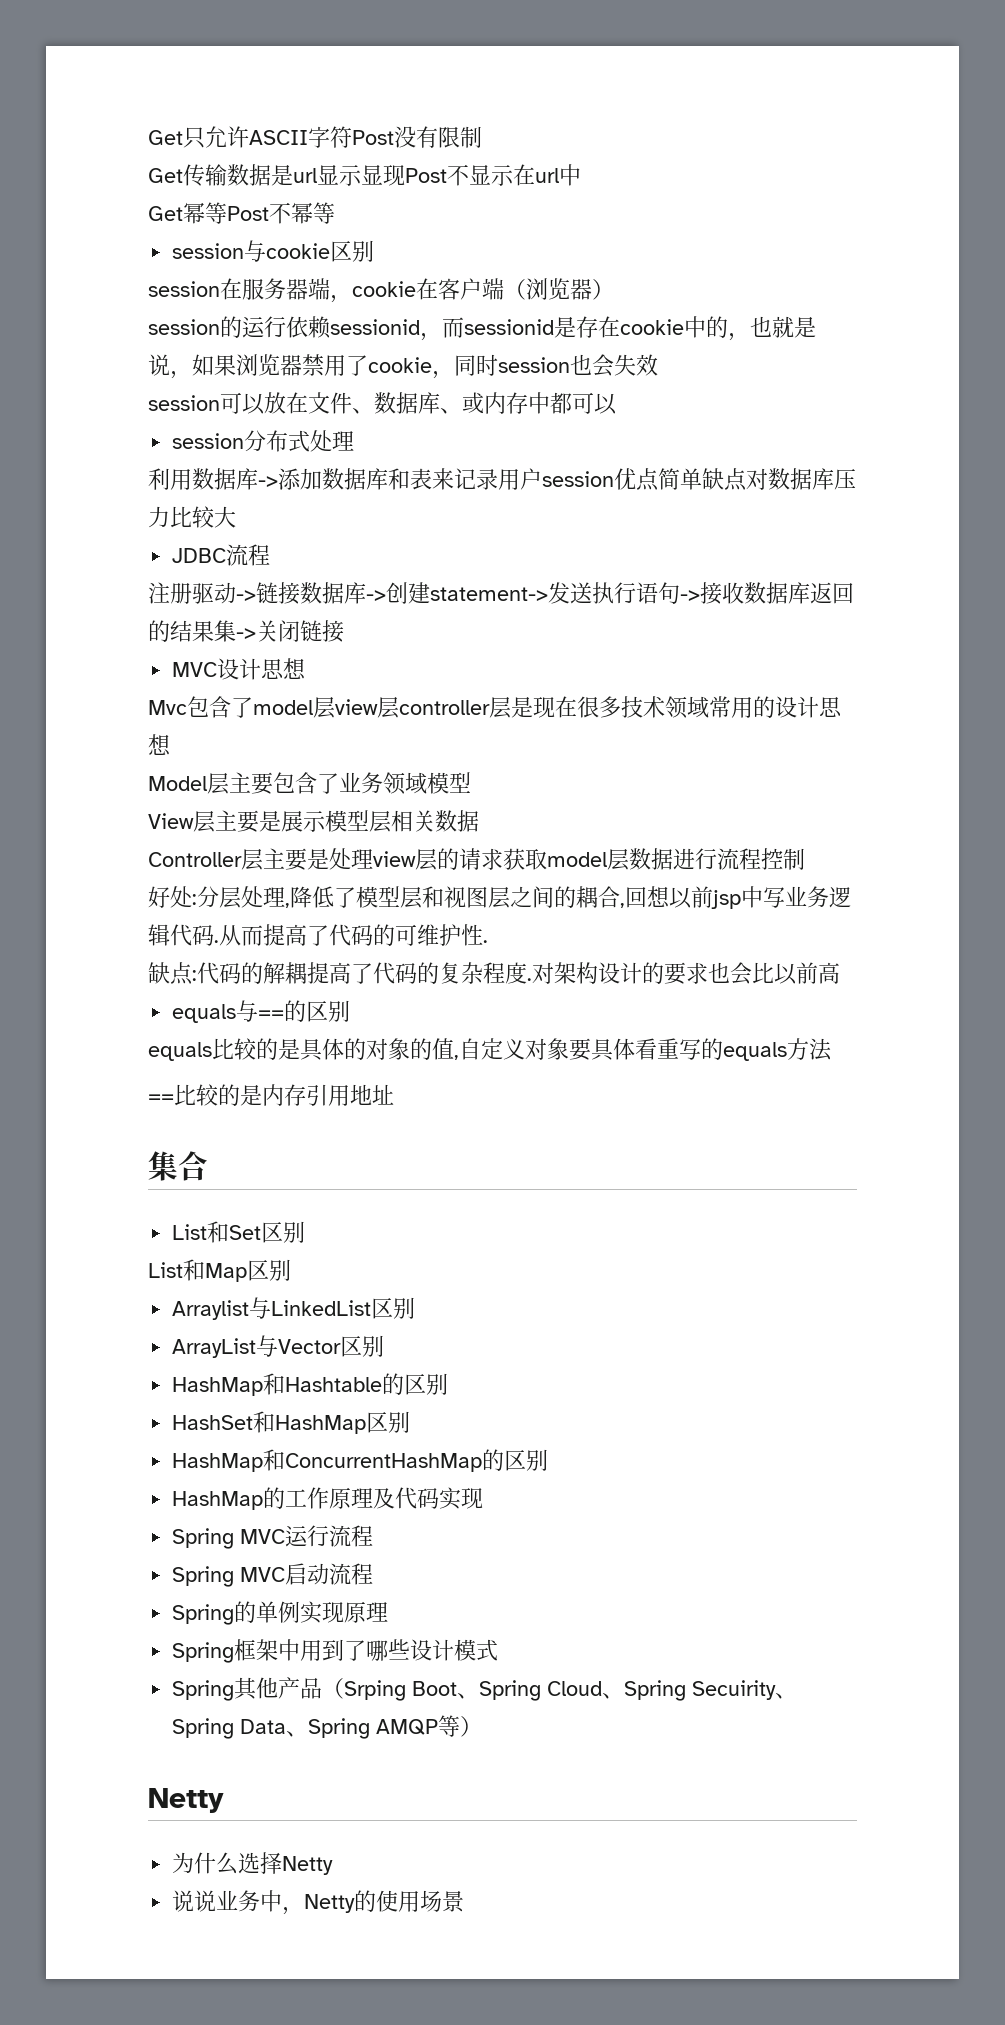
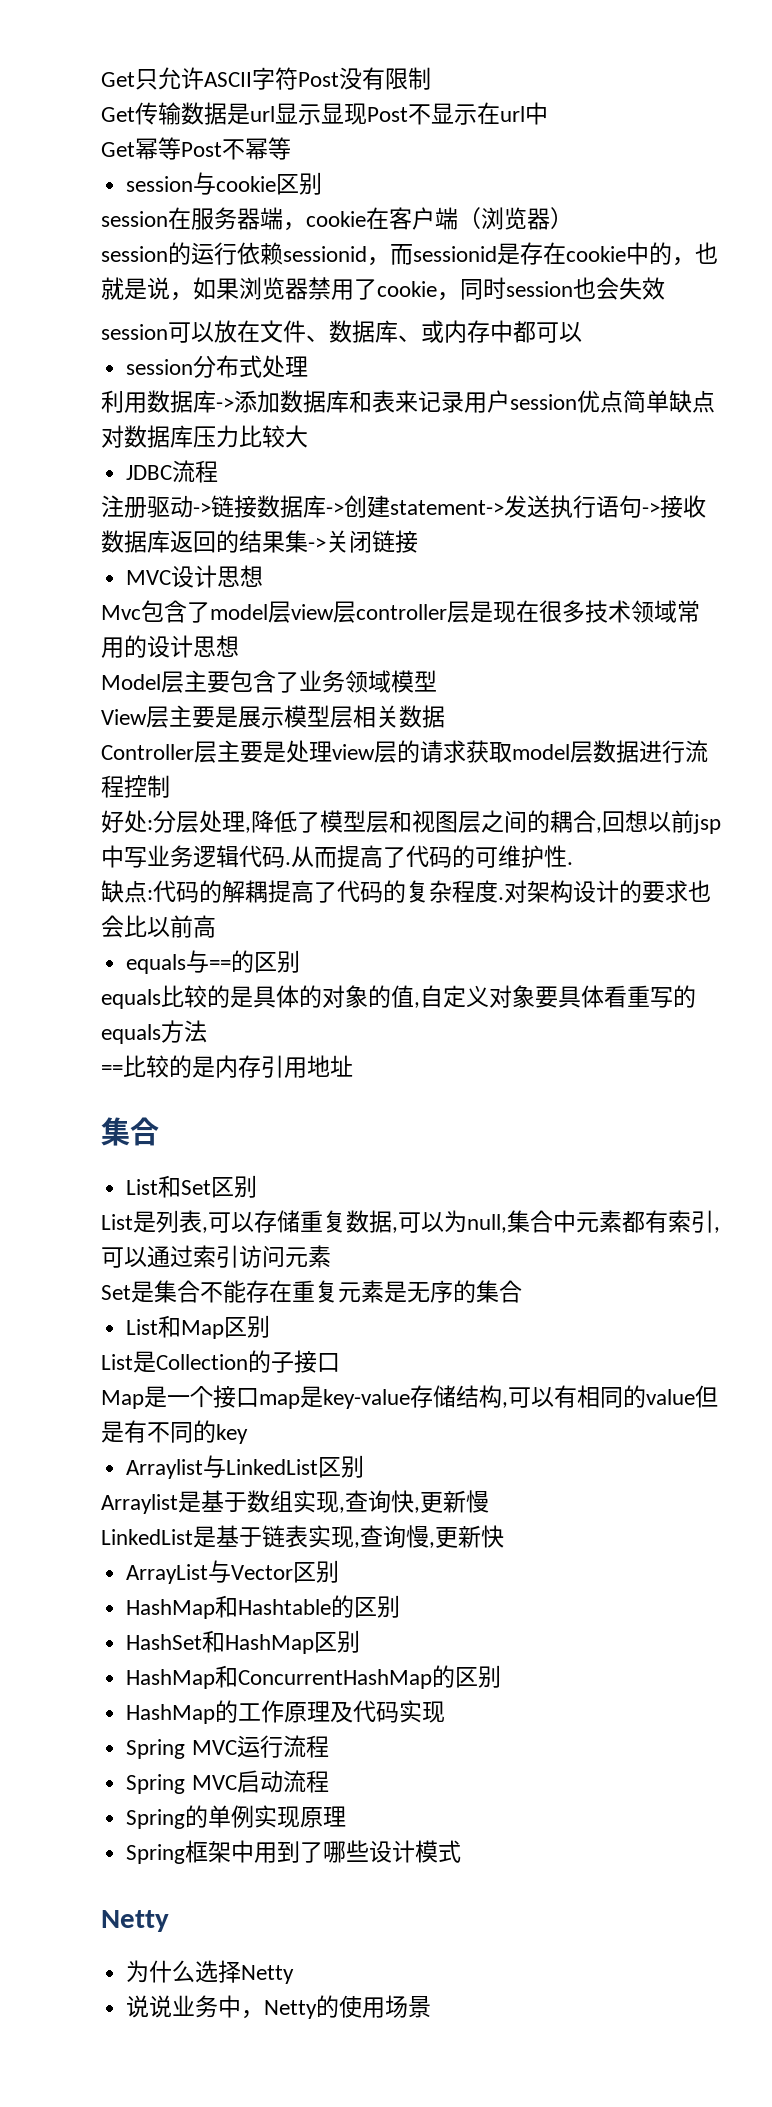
+ List是列表,可以存储重复数据,可以为null,集合中元素都有索引,可以通过索引访问元素
+ Set是集合不能存在重复元素是无序的集合
  List和Map区别
+ List是Collection的子接口
+ Map是一个接口map是key-value存储结构,可以有相同的value但是有不同的key
  Arraylist与LinkedList区别
+ Arraylist是基于数组实现,查询快,更新慢
+ LinkedList是基于链表实现,查询慢,更新快
- Spring其他产品（Srping Boot、Spring Cloud、Spring Secuirity、Spring Data、Spring AMQP等）

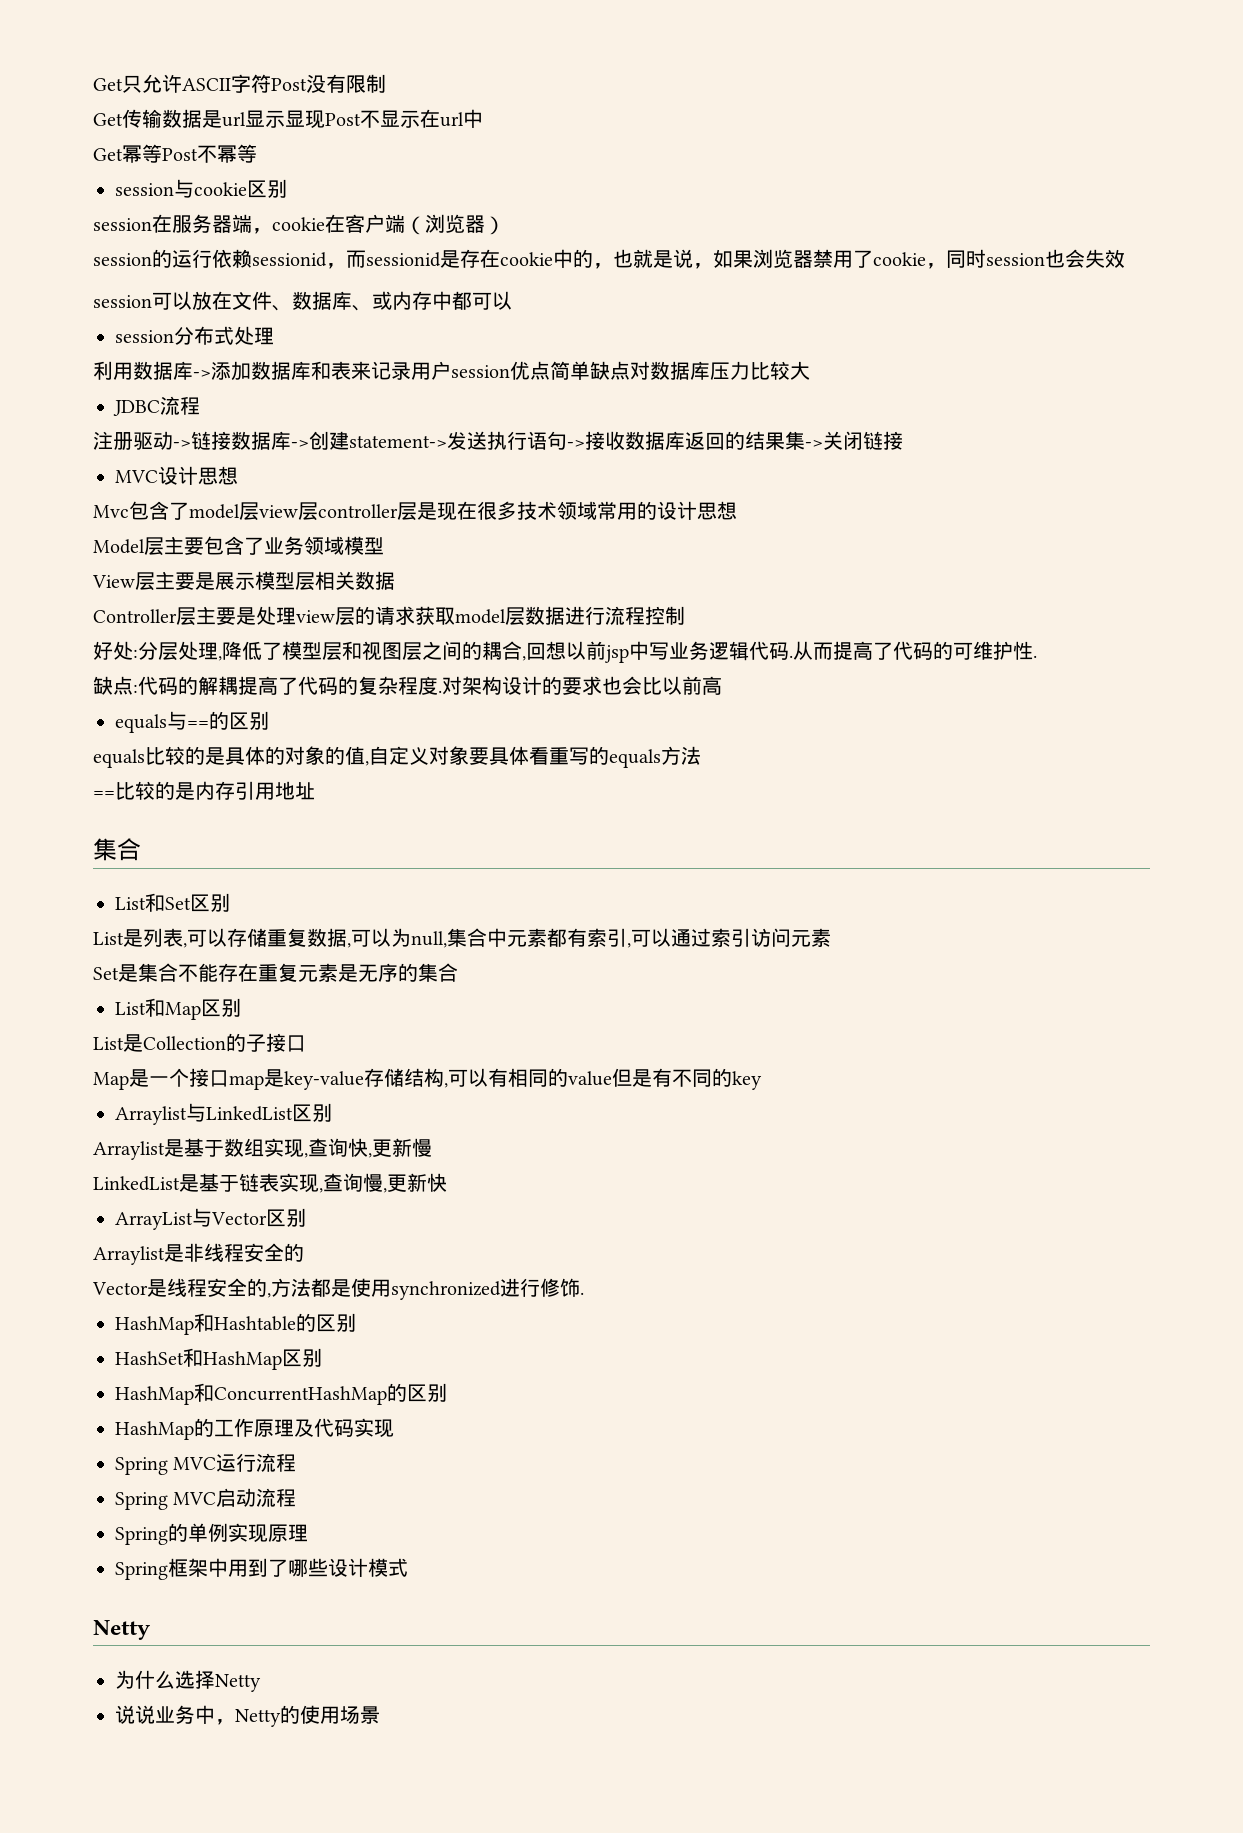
+ Arraylist是非线程安全的
+ Vector是线程安全的,方法都是使用synchronized进行修饰.

